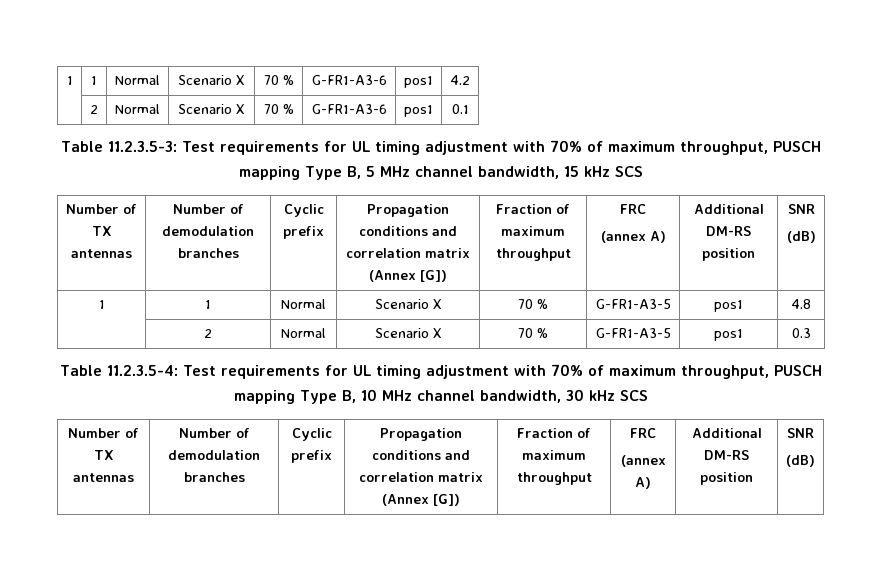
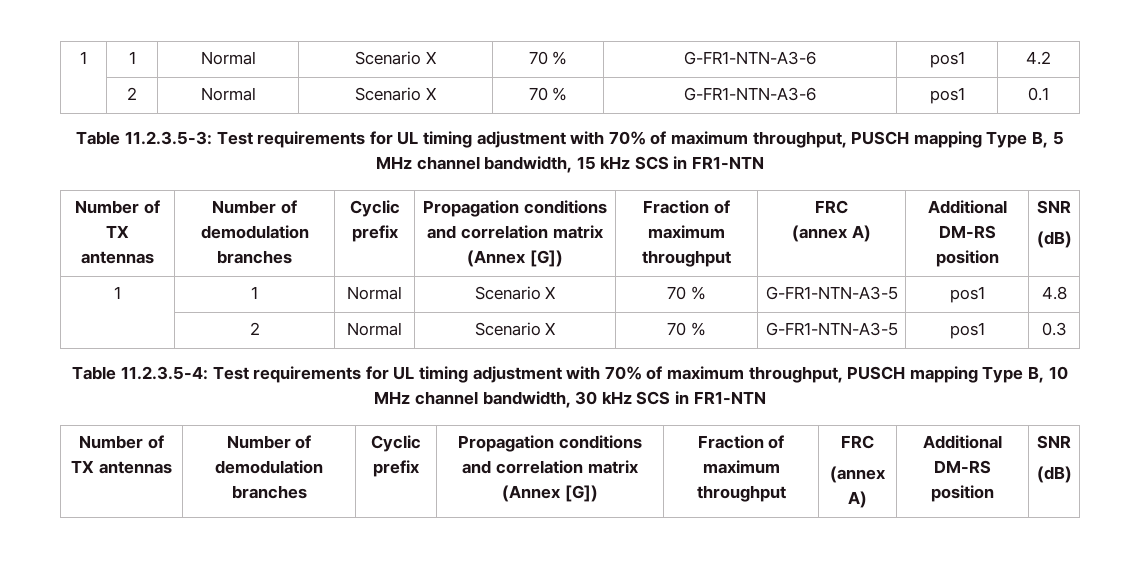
- 1 | 1 | Normal | Scenario X | 70 % | G-FR1-A3-6 | pos1 | 4.2
+ 1 | 1 | Normal | Scenario X | 70 % | G-FR1-NTN-A3-6 | pos1 | 4.2
- | 2 | Normal | Scenario X | 70 % | G-FR1-A3-6 | pos1 | 0.1
+ | 2 | Normal | Scenario X | 70 % | G-FR1-NTN-A3-6 | pos1 | 0.1
- Table 11.2.3.5-3: Test requirements for UL timing adjustment with 70% of maximum throughput, PUSCH mapping Type B, 5 MHz channel bandwidth, 15 kHz SCS
+ Table 11.2.3.5-3: Test requirements for UL timing adjustment with 70% of maximum throughput, PUSCH mapping Type B, 5 MHz channel bandwidth, 15 kHz SCS in FR1-NTN
- 1 | 1 | Normal | Scenario X | 70 % | G-FR1-A3-5 | pos1 | 4.8
+ 1 | 1 | Normal | Scenario X | 70 % | G-FR1-NTN-A3-5 | pos1 | 4.8
- | 2 | Normal | Scenario X | 70 % | G-FR1-A3-5 | pos1 | 0.3
+ | 2 | Normal | Scenario X | 70 % | G-FR1-NTN-A3-5 | pos1 | 0.3
- Table 11.2.3.5-4: Test requirements for UL timing adjustment with 70% of maximum throughput, PUSCH mapping Type B, 10 MHz channel bandwidth, 30 kHz SCS
+ Table 11.2.3.5-4: Test requirements for UL timing adjustment with 70% of maximum throughput, PUSCH mapping Type B, 10 MHz channel bandwidth, 30 kHz SCS in FR1-NTN

